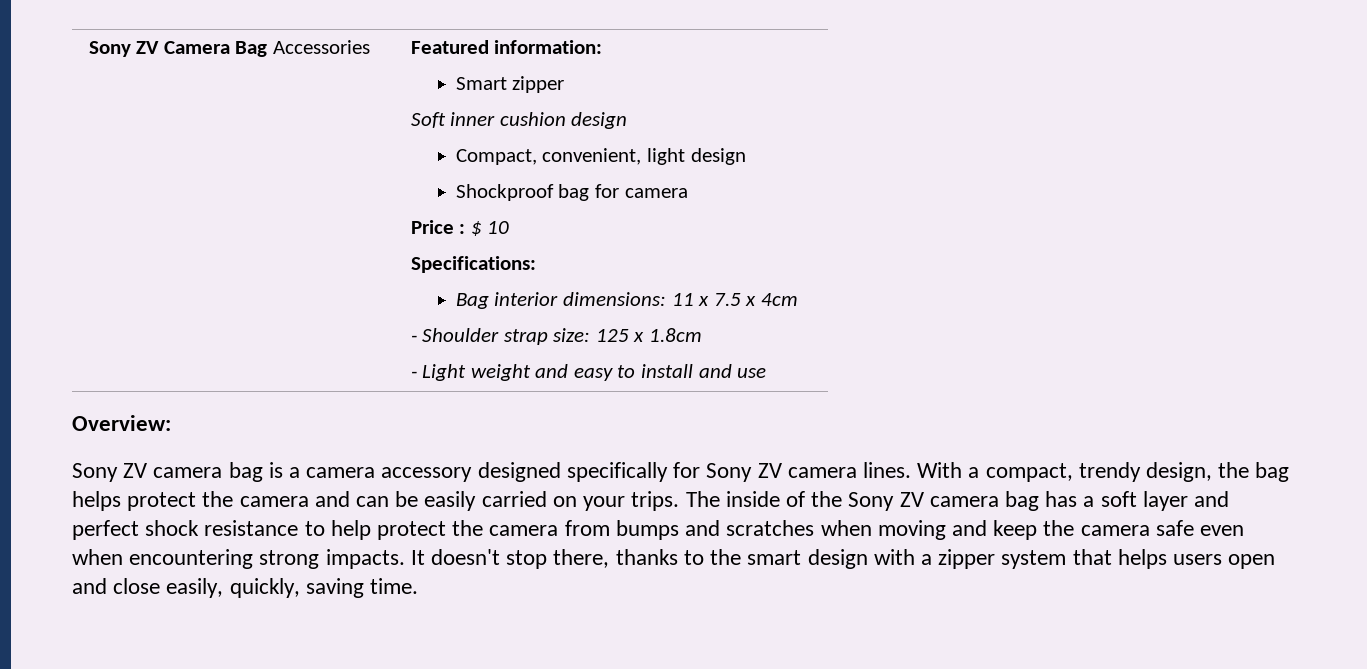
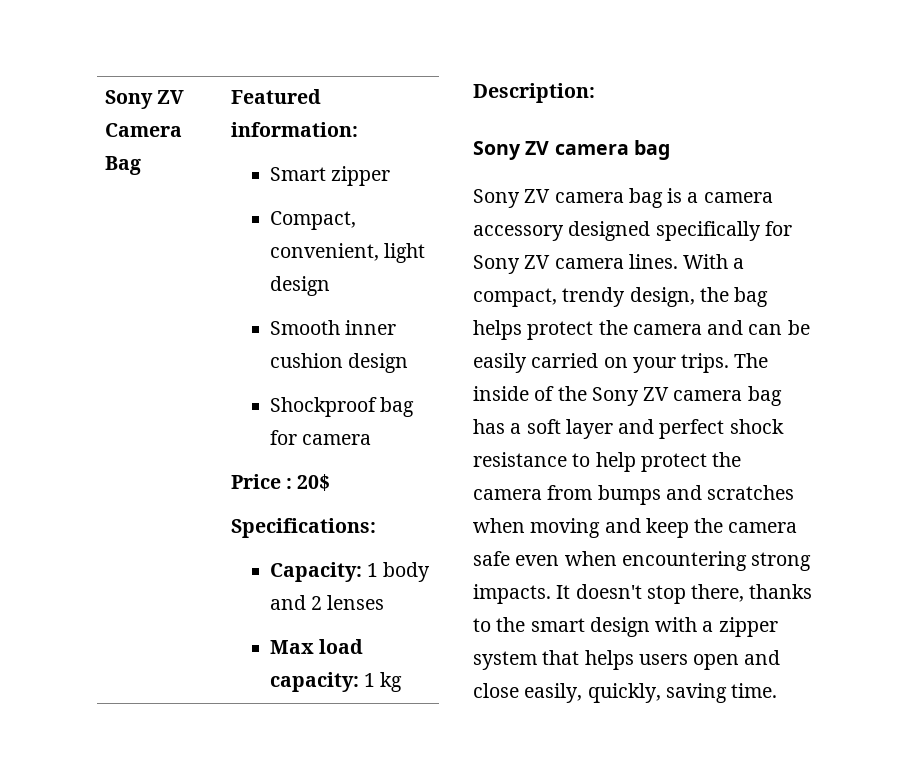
- Sony ZV Camera Bag Accessories
+ Sony ZV Camera Bag
- Soft inner cushion design
+ Smooth inner cushion design
- Price : $ 10
+ Price : 20$
- Bag interior dimensions: 11 x 7.5 x 4cm
- - Shoulder strap size: 125 x 1.8cm
- - Light weight and easy to install and use
- Overview:
+ Capacity: 1 body and 2 lenses
+ Max load capacity: 1 kg
+ Description:
+ Sony ZV camera bag

